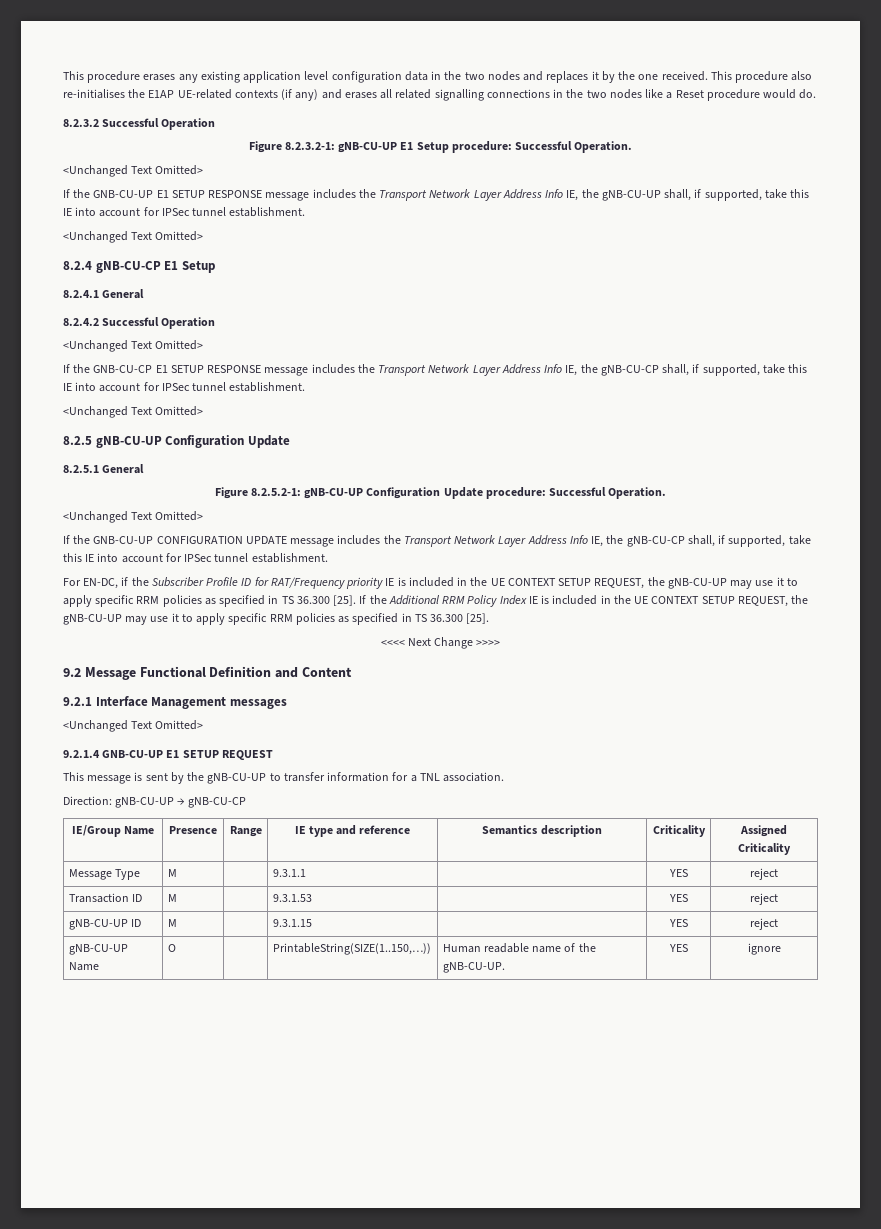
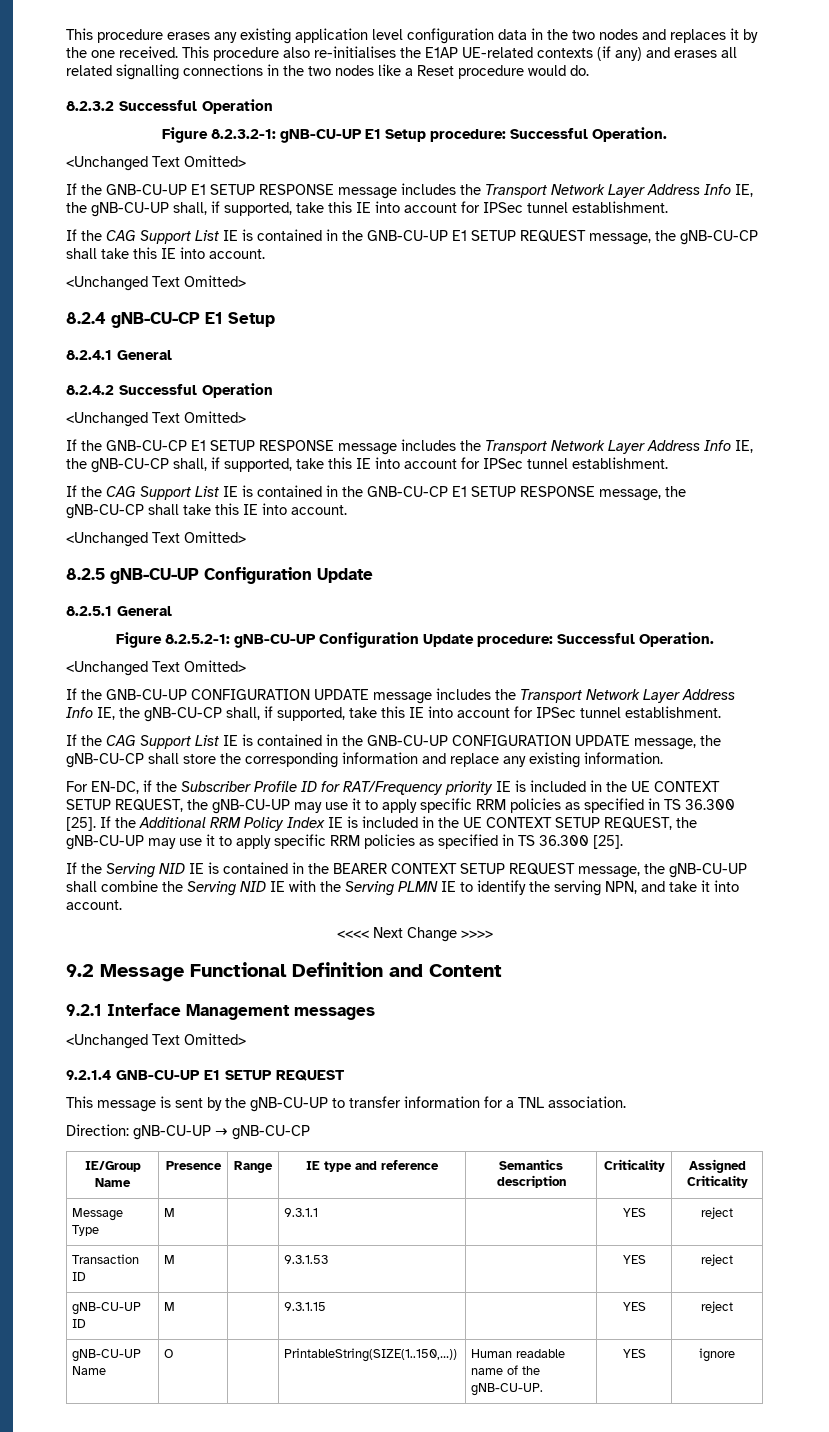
+ If the CAG Support List IE is contained in the GNB-CU-UP E1 SETUP REQUEST message, the gNB-CU-CP shall take this IE into account.
+ If the CAG Support List IE is contained in the GNB-CU-CP E1 SETUP RESPONSE message, the gNB-CU-CP shall take this IE into account.
+ If the CAG Support List IE is contained in the GNB-CU-UP CONFIGURATION UPDATE message, the gNB-CU-CP shall store the corresponding information and replace any existing information.
+ If the Serving NID IE is contained in the BEARER CONTEXT SETUP REQUEST message, the gNB-CU-UP shall combine the Serving NID IE with the Serving PLMN IE to identify the serving NPN, and take it into account.

